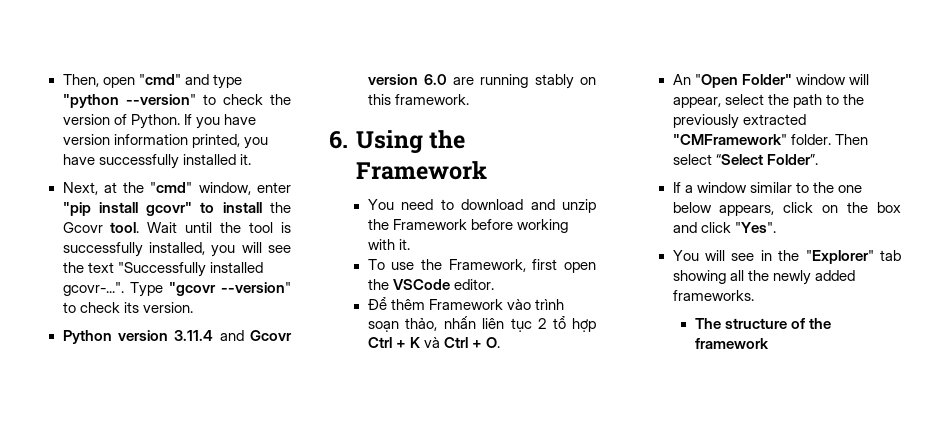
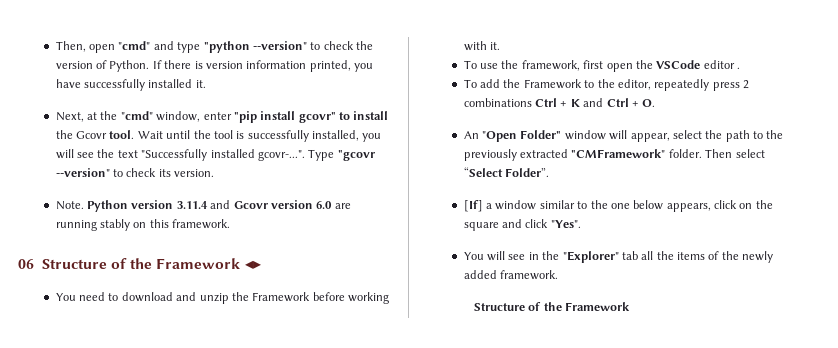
- If you have version information printed, you have successfully installed it.
+ If there is version information printed, you have successfully installed it.
+ Note.
- 6. Using the Framework
+ 06 Structure of the Framework ◂▸
- To use the Framework, first open the VSCode editor.
- Để thêm Framework vào trình soạn thảo, nhấn liên tục 2 tổ hợp Ctrl + K và Ctrl + O.
+ To use the framework, first open the VSCode editor .
+ To add the Framework to the editor, repeatedly press 2 combinations Ctrl + K and Ctrl + O.
- If a window similar to the one below appears, click on the box and click "Yes".
+ [If] a window similar to the one below appears, click on the square and click "Yes".
- You will see in the "Explorer" tab showing all the newly added frameworks.
- The structure of the framework
+ You will see in the "Explorer" tab all the items of the newly added framework.
+ Structure of the Framework

